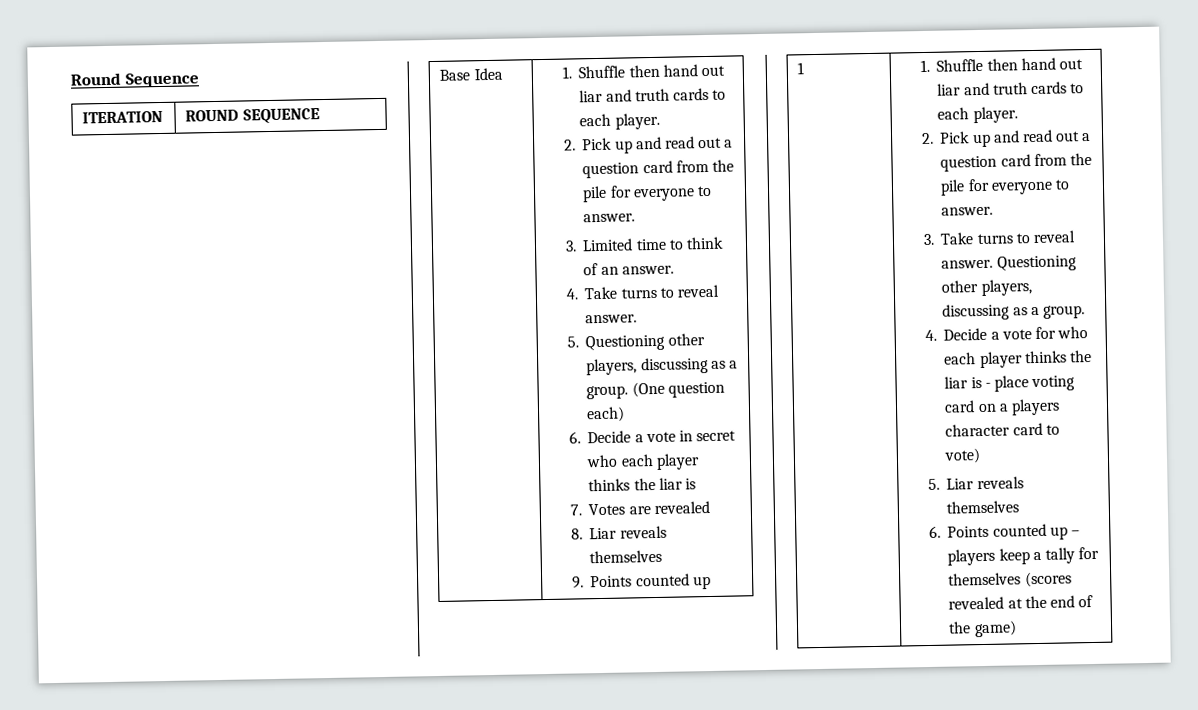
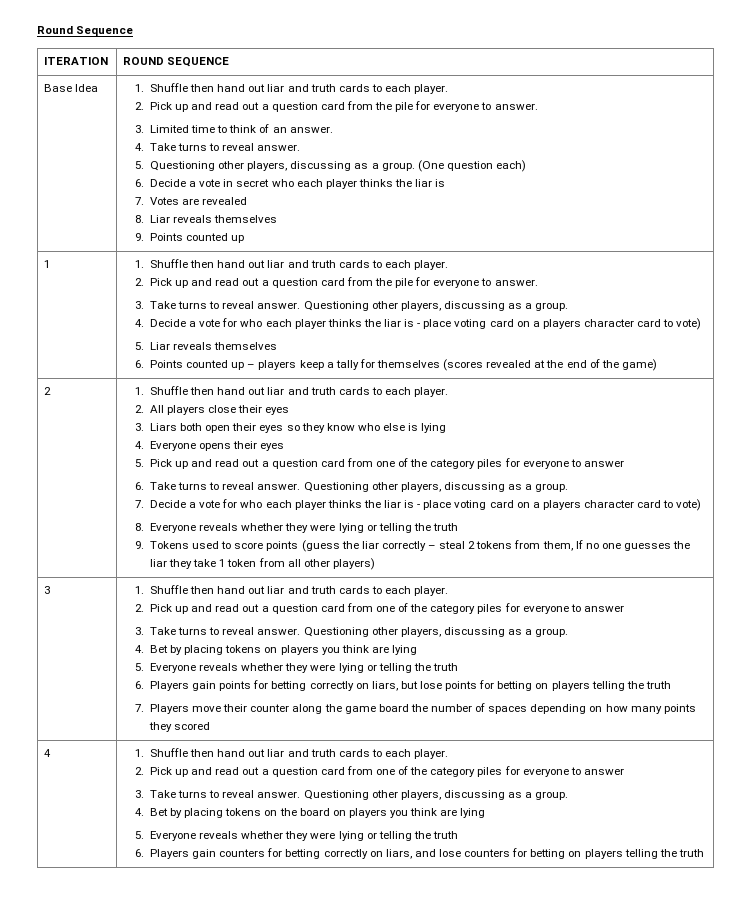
+ 2 | 1. Shuffle then hand out liar and truth cards to each player.
+ 2. All players close their eyes
+ 3. Liars both open their eyes so they know who else is lying
+ 4. Everyone opens their eyes
+ 5. Pick up and read out a question card from one of the category piles for everyone to answer
+ 6. Take turns to reveal answer. Questioning other players, discussing as a group.
+ 7. Decide a vote for who each player thinks the liar is - place voting card on a players character card to vote)
+ 8. Everyone reveals whether they were lying or telling the truth
+ 9. Tokens used to score points (guess the liar correctly – steal 2 tokens from them, If no one guesses the liar they take 1 token from all other players)
+ 3 | 1. Shuffle then hand out liar and truth cards to each player.
+ 2. Pick up and read out a question card from one of the category piles for everyone to answer
+ 3. Take turns to reveal answer. Questioning other players, discussing as a group.
+ 4. Bet by placing tokens on players you think are lying
+ 5. Everyone reveals whether they were lying or telling the truth
+ 6. Players gain points for betting correctly on liars, but lose points for betting on players telling the truth
+ 7. Players move their counter along the game board the number of spaces depending on how many points they scored
+ 4 | 1. Shuffle then hand out liar and truth cards to each player.
+ 2. Pick up and read out a question card from one of the category piles for everyone to answer
+ 3. Take turns to reveal answer. Questioning other players, discussing as a group.
+ 4. Bet by placing tokens on the board on players you think are lying
+ 5. Everyone reveals whether they were lying or telling the truth
+ 6. Players gain counters for betting correctly on liars, and lose counters for betting on players telling the truth

